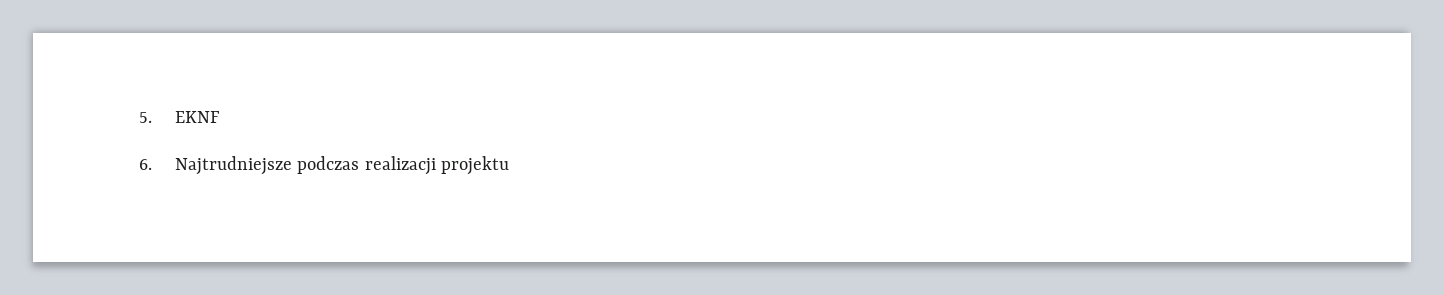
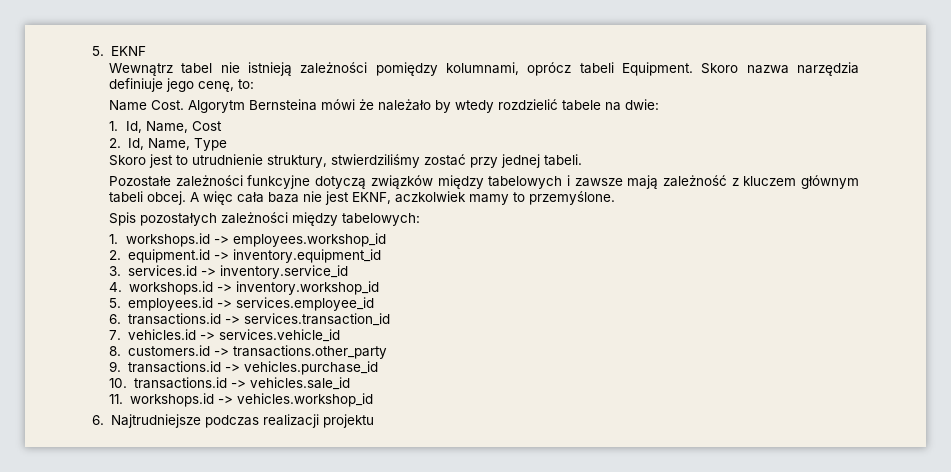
+ Wewnątrz tabel nie istnieją zależności pomiędzy kolumnami, oprócz tabeli Equipment. Skoro nazwa narzędzia definiuje jego cenę, to:
+ Name Cost. Algorytm Bernsteina mówi że należało by wtedy rozdzielić tabele na dwie:
+ 1. Id, Name, Cost
+ 2. Id, Name, Type
+ Skoro jest to utrudnienie struktury, stwierdziliśmy zostać przy jednej tabeli.
+ Pozostałe zależności funkcyjne dotyczą związków między tabelowych i zawsze mają zależność z kluczem głównym tabeli obcej. A więc cała baza nie jest EKNF, aczkolwiek mamy to przemyślone.
+ Spis pozostałych zależności między tabelowych:
+ 1. workshops.id -> employees.workshop_id
+ 2. equipment.id -> inventory.equipment_id
+ 3. services.id -> inventory.service_id
+ 4. workshops.id -> inventory.workshop_id
+ 5. employees.id -> services.employee_id
+ 6. transactions.id -> services.transaction_id
+ 7. vehicles.id -> services.vehicle_id
+ 8. customers.id -> transactions.other_party
+ 9. transactions.id -> vehicles.purchase_id
+ 10. transactions.id -> vehicles.sale_id
+ 11. workshops.id -> vehicles.workshop_id

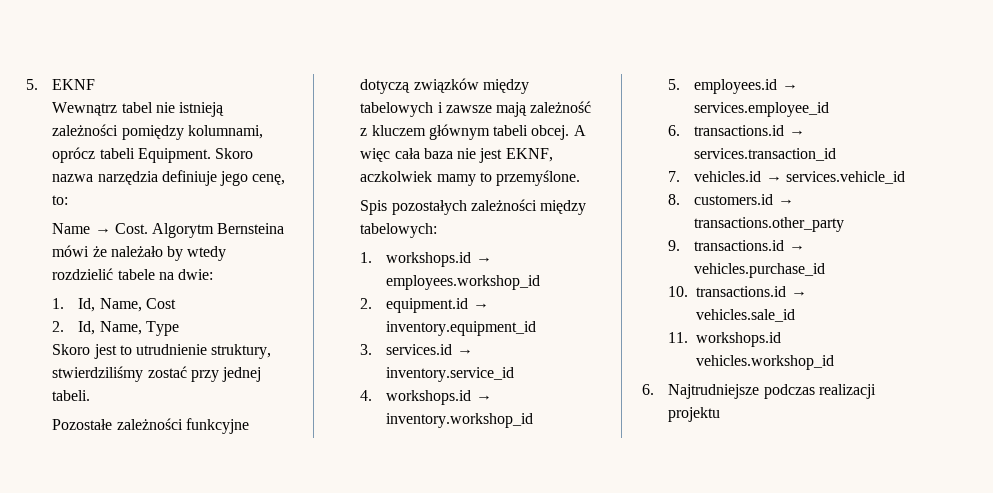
- Name Cost.
+ Name → Cost.
- 1. workshops.id -> employees.workshop_id
+ 1. workshops.id → employees.workshop_id
- 2. equipment.id -> inventory.equipment_id
+ 2. equipment.id → inventory.equipment_id
- 3. services.id -> inventory.service_id
+ 3. services.id → inventory.service_id
- 4. workshops.id -> inventory.workshop_id
+ 4. workshops.id → inventory.workshop_id
- 5. employees.id -> services.employee_id
+ 5. employees.id → services.employee_id
- 6. transactions.id -> services.transaction_id
+ 6. transactions.id → services.transaction_id
- 7. vehicles.id -> services.vehicle_id
+ 7. vehicles.id → services.vehicle_id
- 8. customers.id -> transactions.other_party
+ 8. customers.id → transactions.other_party
- 9. transactions.id -> vehicles.purchase_id
+ 9. transactions.id → vehicles.purchase_id
- 10. transactions.id -> vehicles.sale_id
+ 10. transactions.id → vehicles.sale_id
- 11. workshops.id -> vehicles.workshop_id
+ 11. workshops.id vehicles.workshop_id

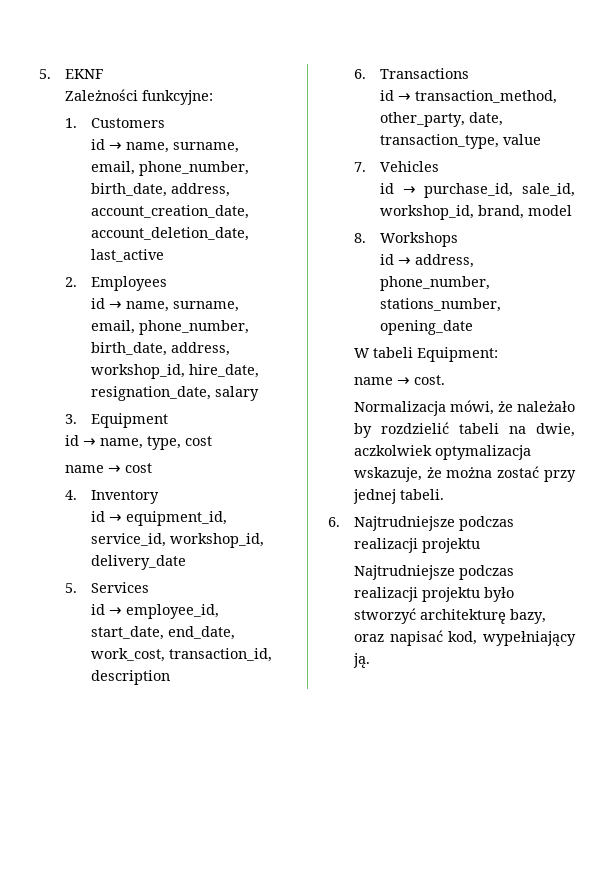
- Wewnątrz tabel nie istnieją zależności pomiędzy kolumnami, oprócz tabeli Equipment. Skoro nazwa narzędzia definiuje jego cenę, to:
- Name → Cost. Algorytm Bernsteina mówi że należało by wtedy rozdzielić tabele na dwie:
- 1. Id, Name, Cost
- 2. Id, Name, Type
- Skoro jest to utrudnienie struktury, stwierdziliśmy zostać przy jednej tabeli.
- Pozostałe zależności funkcyjne dotyczą związków między tabelowych i zawsze mają zależność z kluczem głównym tabeli obcej. A więc cała baza nie jest EKNF, aczkolwiek mamy to przemyślone.
- Spis pozostałych zależności między tabelowych:
- 1. workshops.id → employees.workshop_id
- 2. equipment.id → inventory.equipment_id
- 3. services.id → inventory.service_id
- 4. workshops.id → inventory.workshop_id
- 5. employees.id → services.employee_id
- 6. transactions.id → services.transaction_id
- 7. vehicles.id → services.vehicle_id
- 8. customers.id → transactions.other_party
- 9. transactions.id → vehicles.purchase_id
- 10. transactions.id → vehicles.sale_id
- 11. workshops.id vehicles.workshop_id
+ Zależności funkcyjne:
+ 1. Customers
+ id → name, surname, email, phone_number, birth_date, address, account_creation_date, account_deletion_date, last_active
+ 2. Employees
+ id → name, surname, email, phone_number, birth_date, address, workshop_id, hire_date, resignation_date, salary
+ 3. Equipment
+ id → name, type, cost
+ name → cost
+ 4. Inventory
+ id → equipment_id, service_id, workshop_id, delivery_date
+ 5. Services
+ id → employee_id, start_date, end_date, work_cost, transaction_id, description
+ 6. Transactions
+ id → transaction_method, other_party, date, transaction_type, value
+ 7. Vehicles
+ id → purchase_id, sale_id, workshop_id, brand, model
+ 8. Workshops
+ id → address, phone_number, stations_number, opening_date
+ W tabeli Equipment:
+ name → cost.
+ Normalizacja mówi, że należało by rozdzielić tabeli na dwie, aczkolwiek optymalizacja wskazuje, że można zostać przy jednej tabeli.
+ Najtrudniejsze podczas realizacji projektu było stworzyć architekturę bazy, oraz napisać kod, wypełniający ją.

